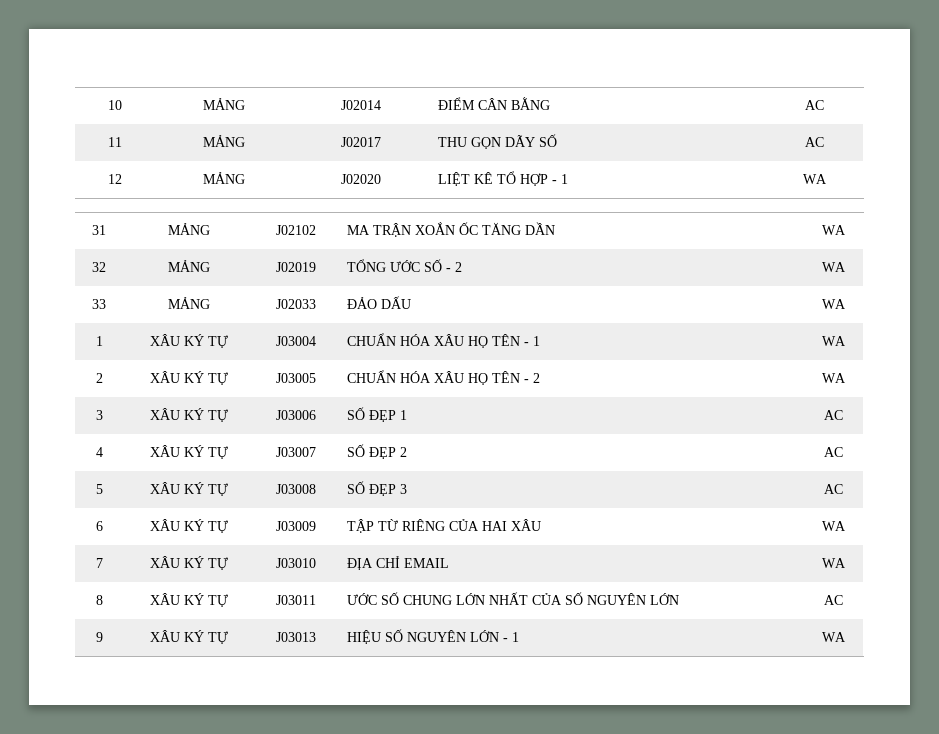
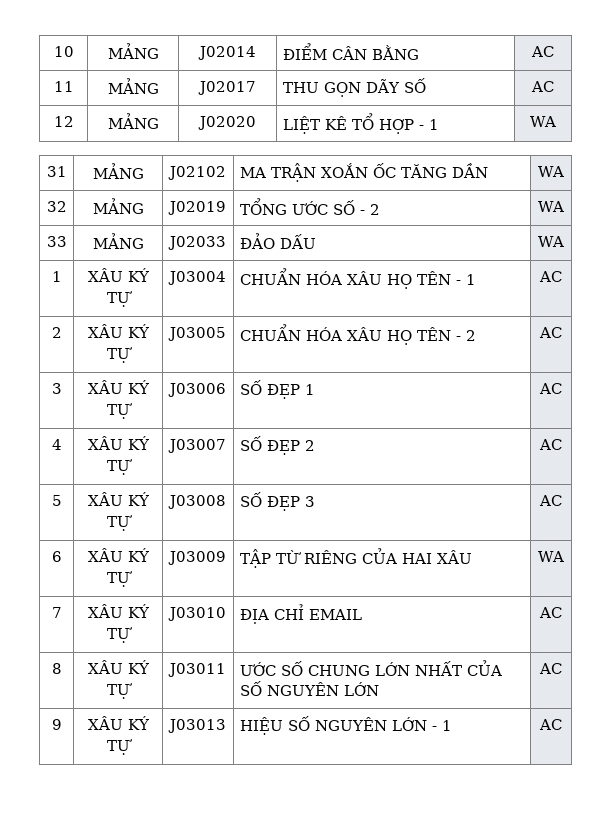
- 1 | XÂU KÝ TỰ | J03004 | CHUẨN HÓA XÂU HỌ TÊN - 1 | WA
+ 1 | XÂU KÝ TỰ | J03004 | CHUẨN HÓA XÂU HỌ TÊN - 1 | AC
- 2 | XÂU KÝ TỰ | J03005 | CHUẨN HÓA XÂU HỌ TÊN - 2 | WA
+ 2 | XÂU KÝ TỰ | J03005 | CHUẨN HÓA XÂU HỌ TÊN - 2 | AC
- 7 | XÂU KÝ TỰ | J03010 | ĐỊA CHỈ EMAIL | WA
+ 7 | XÂU KÝ TỰ | J03010 | ĐỊA CHỈ EMAIL | AC
- 9 | XÂU KÝ TỰ | J03013 | HIỆU SỐ NGUYÊN LỚN - 1 | WA
+ 9 | XÂU KÝ TỰ | J03013 | HIỆU SỐ NGUYÊN LỚN - 1 | AC

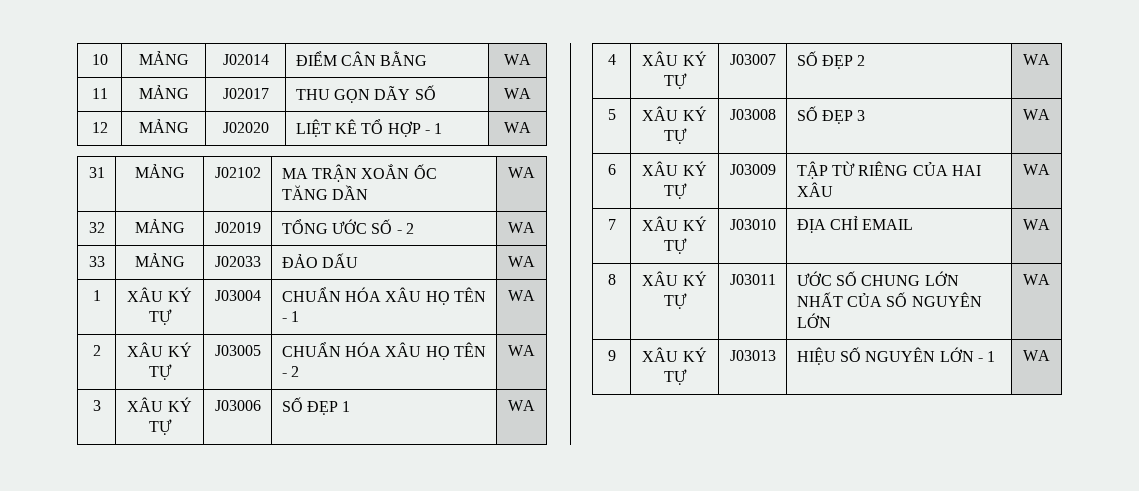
- 10 | MẢNG | J02014 | ĐIỂM CÂN BẰNG | AC
+ 10 | MẢNG | J02014 | ĐIỂM CÂN BẰNG | WA
- 11 | MẢNG | J02017 | THU GỌN DÃY SỐ | AC
+ 11 | MẢNG | J02017 | THU GỌN DÃY SỐ | WA
- 1 | XÂU KÝ TỰ | J03004 | CHUẨN HÓA XÂU HỌ TÊN - 1 | AC
+ 1 | XÂU KÝ TỰ | J03004 | CHUẨN HÓA XÂU HỌ TÊN - 1 | WA
- 2 | XÂU KÝ TỰ | J03005 | CHUẨN HÓA XÂU HỌ TÊN - 2 | AC
+ 2 | XÂU KÝ TỰ | J03005 | CHUẨN HÓA XÂU HỌ TÊN - 2 | WA
- 3 | XÂU KÝ TỰ | J03006 | SỐ ĐẸP 1 | AC
+ 3 | XÂU KÝ TỰ | J03006 | SỐ ĐẸP 1 | WA
- 4 | XÂU KÝ TỰ | J03007 | SỐ ĐẸP 2 | AC
+ 4 | XÂU KÝ TỰ | J03007 | SỐ ĐẸP 2 | WA
- 5 | XÂU KÝ TỰ | J03008 | SỐ ĐẸP 3 | AC
+ 5 | XÂU KÝ TỰ | J03008 | SỐ ĐẸP 3 | WA
- 7 | XÂU KÝ TỰ | J03010 | ĐỊA CHỈ EMAIL | AC
+ 7 | XÂU KÝ TỰ | J03010 | ĐỊA CHỈ EMAIL | WA
- 8 | XÂU KÝ TỰ | J03011 | ƯỚC SỐ CHUNG LỚN NHẤT CỦA SỐ NGUYÊN LỚN | AC
+ 8 | XÂU KÝ TỰ | J03011 | ƯỚC SỐ CHUNG LỚN NHẤT CỦA SỐ NGUYÊN LỚN | WA
- 9 | XÂU KÝ TỰ | J03013 | HIỆU SỐ NGUYÊN LỚN - 1 | AC
+ 9 | XÂU KÝ TỰ | J03013 | HIỆU SỐ NGUYÊN LỚN - 1 | WA

